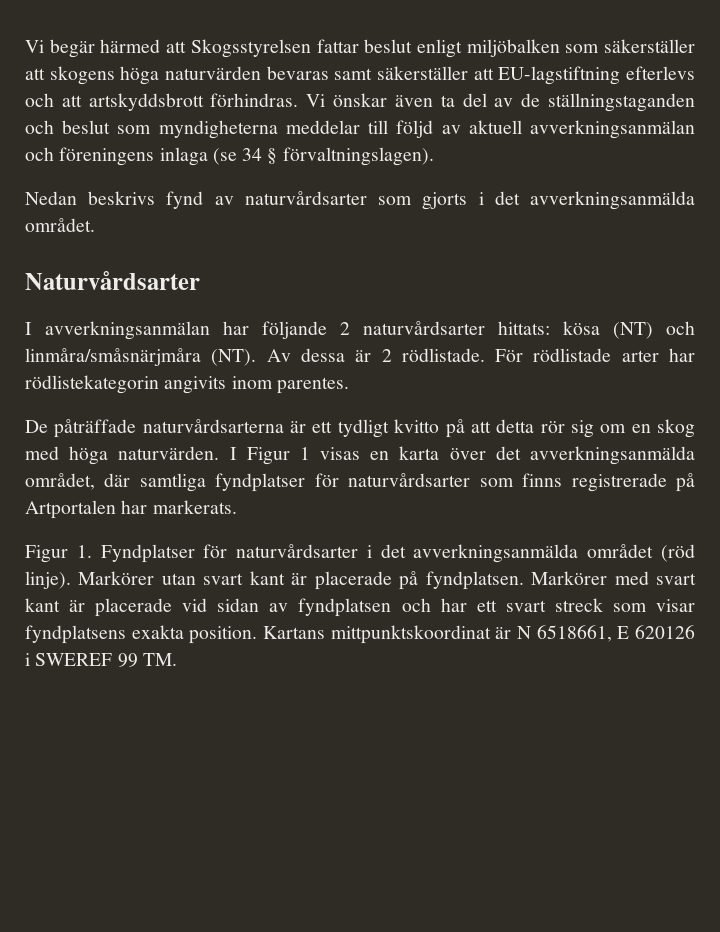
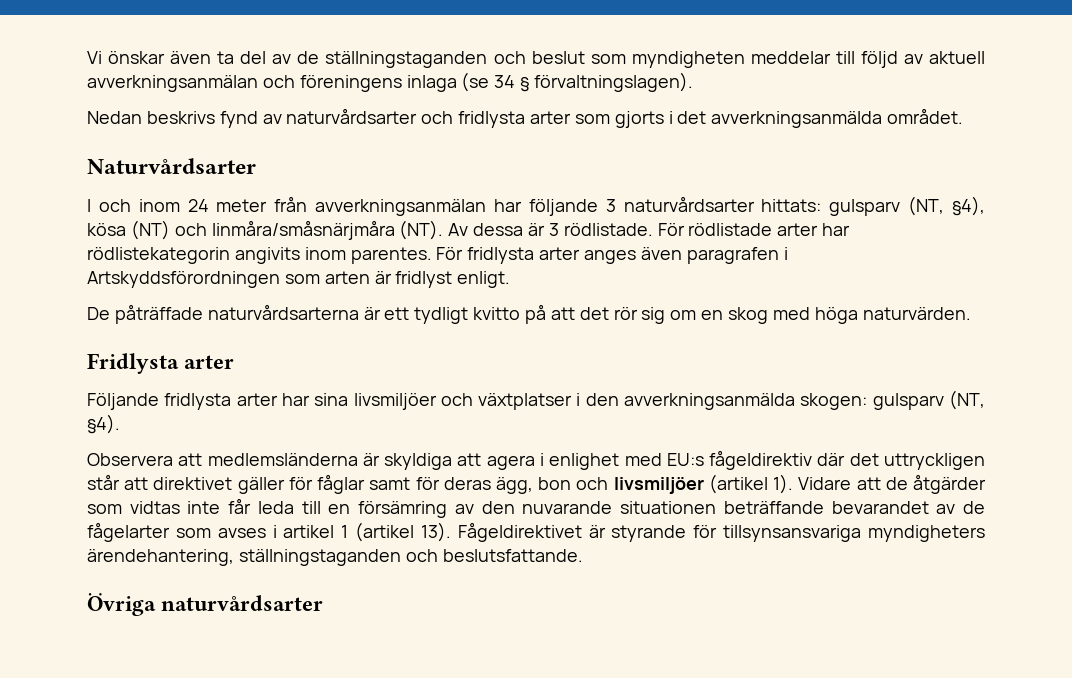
- Vi begär härmed att Skogsstyrelsen fattar beslut enligt miljöbalken som säkerställer att skogens höga naturvärden bevaras samt säkerställer att EU-lagstiftning efterlevs och att artskyddsbrott förhindras. Vi önskar även ta del av de ställningstaganden och beslut som myndigheterna meddelar till följd av aktuell avverkningsanmälan och föreningens inlaga (se 34 § förvaltningslagen).
+ Vi önskar även ta del av de ställningstaganden och beslut som myndigheten meddelar till följd av aktuell avverkningsanmälan och föreningens inlaga (se 34 § förvaltningslagen).
- Nedan beskrivs fynd av naturvårdsarter som gjorts i det avverkningsanmälda området.
+ Nedan beskrivs fynd av naturvårdsarter och fridlysta arter som gjorts i det avverkningsanmälda området.
- I avverkningsanmälan har följande 2 naturvårdsarter hittats: kösa (NT) och linmåra/småsnärjmåra (NT). Av dessa är 2 rödlistade.
+ I och inom 24 meter från avverkningsanmälan har följande 3 naturvårdsarter hittats: gulsparv (NT, §4), kösa (NT) och linmåra/småsnärjmåra (NT). Av dessa är 3 rödlistade.
+ För fridlysta arter anges även paragrafen i Artskyddsförordningen som arten är fridlyst enligt.
- De påträffade naturvårdsarterna är ett tydligt kvitto på att detta rör sig om en skog med höga naturvärden. I Figur 1 visas en karta över det avverkningsanmälda området, där samtliga fyndplatser för naturvårdsarter som finns registrerade på Artportalen har markerats.
- Figur 1. Fyndplatser för naturvårdsarter i det avverkningsanmälda området (röd linje). Markörer utan svart kant är placerade på fyndplatsen. Markörer med svart kant är placerade vid sidan av fyndplatsen och har ett svart streck som visar fyndplatsens exakta position. Kartans mittpunktskoordinat är N 6518661, E 620126 i SWEREF 99 TM.
+ De påträffade naturvårdsarterna är ett tydligt kvitto på att det rör sig om en skog med höga naturvärden.
+ Fridlysta arter
+ Följande fridlysta arter har sina livsmiljöer och växtplatser i den avverkningsanmälda skogen: gulsparv (NT, §4).
+ Observera att medlemsländerna är skyldiga att agera i enlighet med EU:s fågeldirektiv där det uttryckligen står att direktivet gäller för fåglar samt för deras ägg, bon och livsmiljöer (artikel 1). Vidare att de åtgärder som vidtas inte får leda till en försämring av den nuvarande situationen beträffande bevarandet av de fågelarter som avses i artikel 1 (artikel 13). Fågeldirektivet är styrande för tillsynsansvariga myndigheters ärendehantering, ställningstaganden och beslutsfattande.
+ Övriga naturvårdsarter

